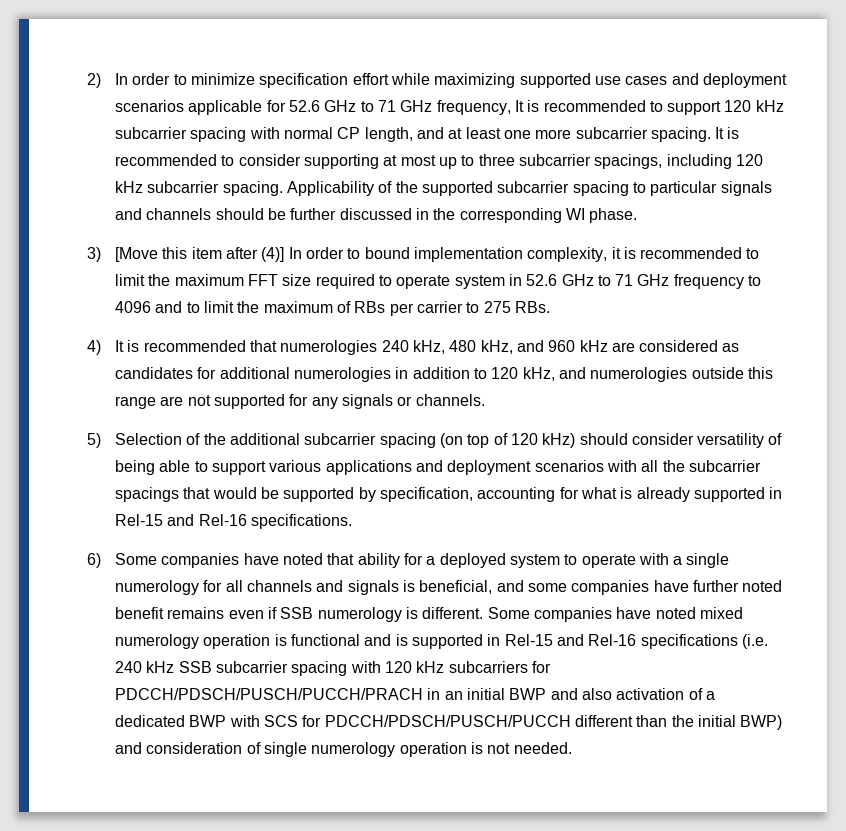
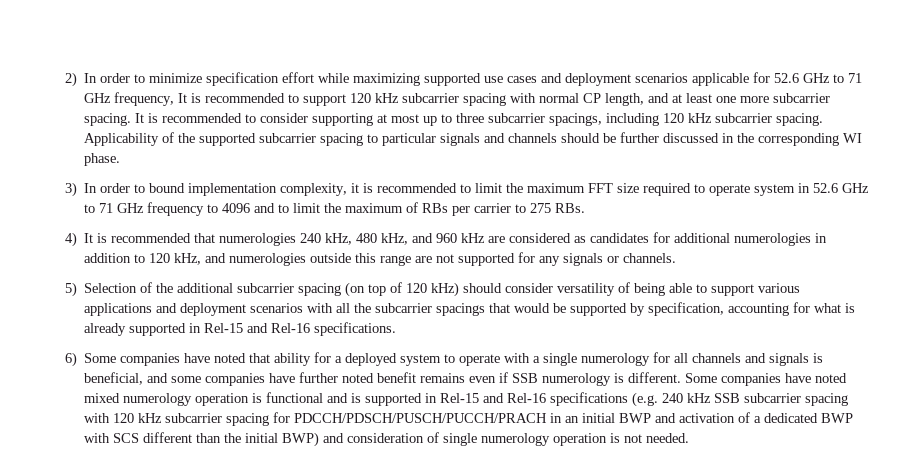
- 3) [Move this item after (4)] In order to bound implementation complexity, it is recommended to limit the maximum FFT size required to operate system in 52.6 GHz to 71 GHz frequency to 4096 and to limit the maximum of RBs per carrier to 275 RBs.
+ 3) In order to bound implementation complexity, it is recommended to limit the maximum FFT size required to operate system in 52.6 GHz to 71 GHz frequency to 4096 and to limit the maximum of RBs per carrier to 275 RBs.
- Some companies have noted mixed numerology operation is functional and is supported in Rel-15 and Rel-16 specifications (i.e. 240 kHz SSB subcarrier spacing with 120 kHz subcarriers for PDCCH/PDSCH/PUSCH/PUCCH/PRACH in an initial BWP and also activation of a dedicated BWP with SCS for PDCCH/PDSCH/PUSCH/PUCCH different than the initial BWP) and consideration of single numerology operation is not needed.
+ Some companies have noted mixed numerology operation is functional and is supported in Rel-15 and Rel-16 specifications (e.g. 240 kHz SSB subcarrier spacing with 120 kHz subcarrier spacing for PDCCH/PDSCH/PUSCH/PUCCH/PRACH in an initial BWP and activation of a dedicated BWP with SCS different than the initial BWP) and consideration of single numerology operation is not needed.

